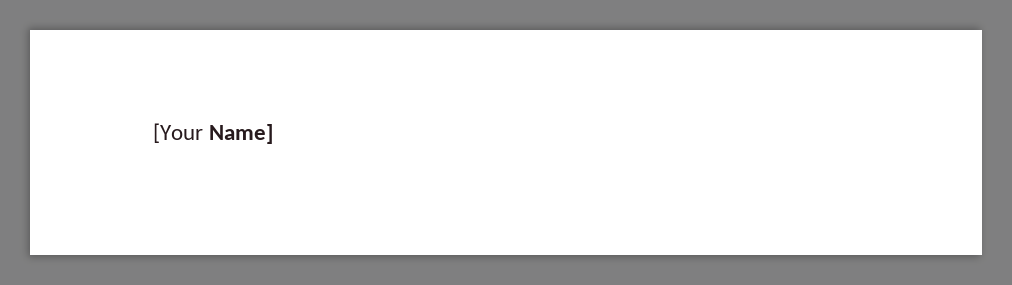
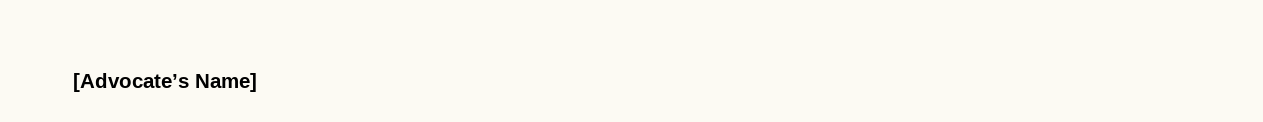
- [Your Name]
+ [Advocate’s Name]

